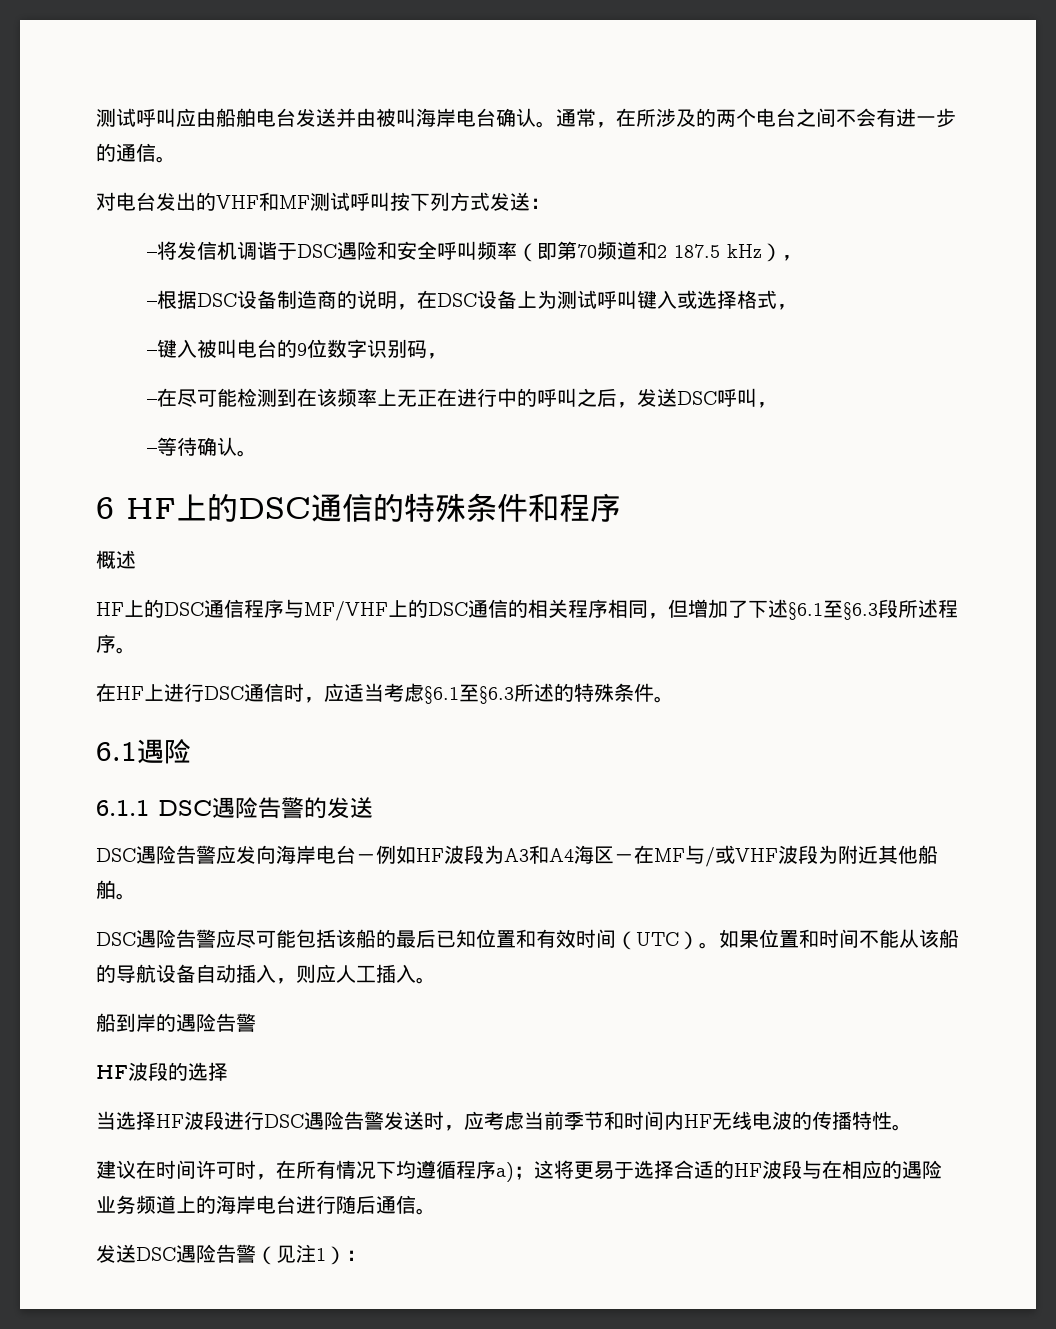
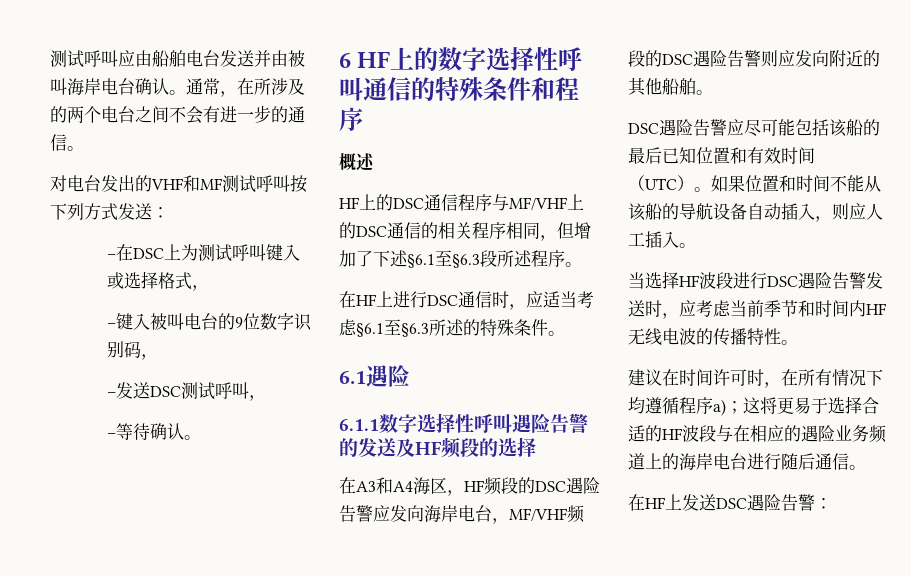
- –将发信机调谐于DSC遇险和安全呼叫频率（即第70频道和2 187.5 kHz），
- –根据DSC设备制造商的说明，在DSC设备上为测试呼叫键入或选择格式，
+ –在DSC上为测试呼叫键入或选择格式，
- –在尽可能检测到在该频率上无正在进行中的呼叫之后，发送DSC呼叫，
+ –发送DSC测试呼叫，
- 6 HF上的DSC通信的特殊条件和程序
+ 6 HF上的数字选择性呼叫通信的特殊条件和程序
- 6.1.1 DSC遇险告警的发送
- DSC遇险告警应发向海岸电台－例如HF波段为A3和A4海区－在MF与/或VHF波段为附近其他船舶。
+ 6.1.1数字选择性呼叫遇险告警的发送及HF频段的选择
+ 在A3和A4海区，HF频段的DSC遇险告警应发向海岸电台，MF/VHF频段的DSC遇险告警则应发向附近的其他船舶。
- 船到岸的遇险告警
- HF波段的选择
- 发送DSC遇险告警（见注1）：
+ 在HF上发送DSC遇险告警：

